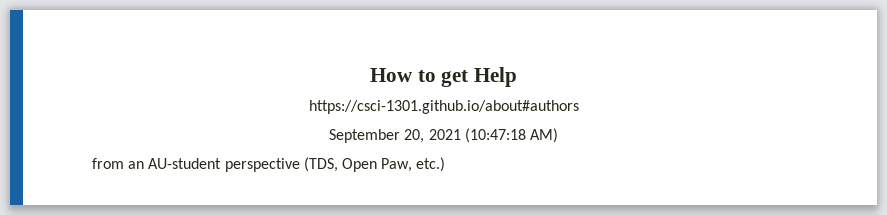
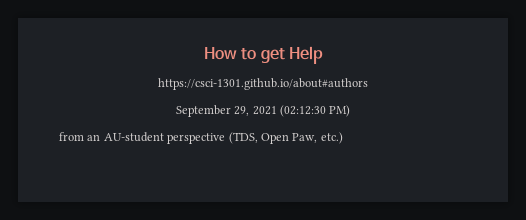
- September 20, 2021 (10:47:18 AM)
+ September 29, 2021 (02:12:30 PM)

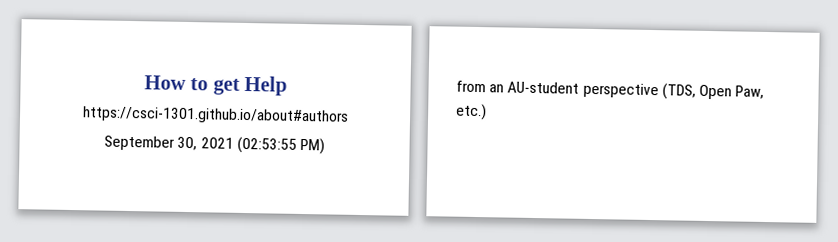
- September 29, 2021 (02:12:30 PM)
+ September 30, 2021 (02:53:55 PM)

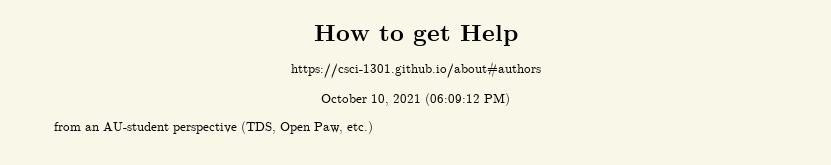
- September 30, 2021 (02:53:55 PM)
+ October 10, 2021 (06:09:12 PM)

